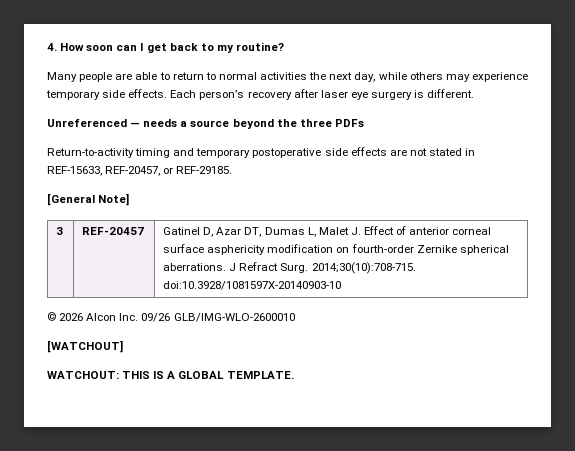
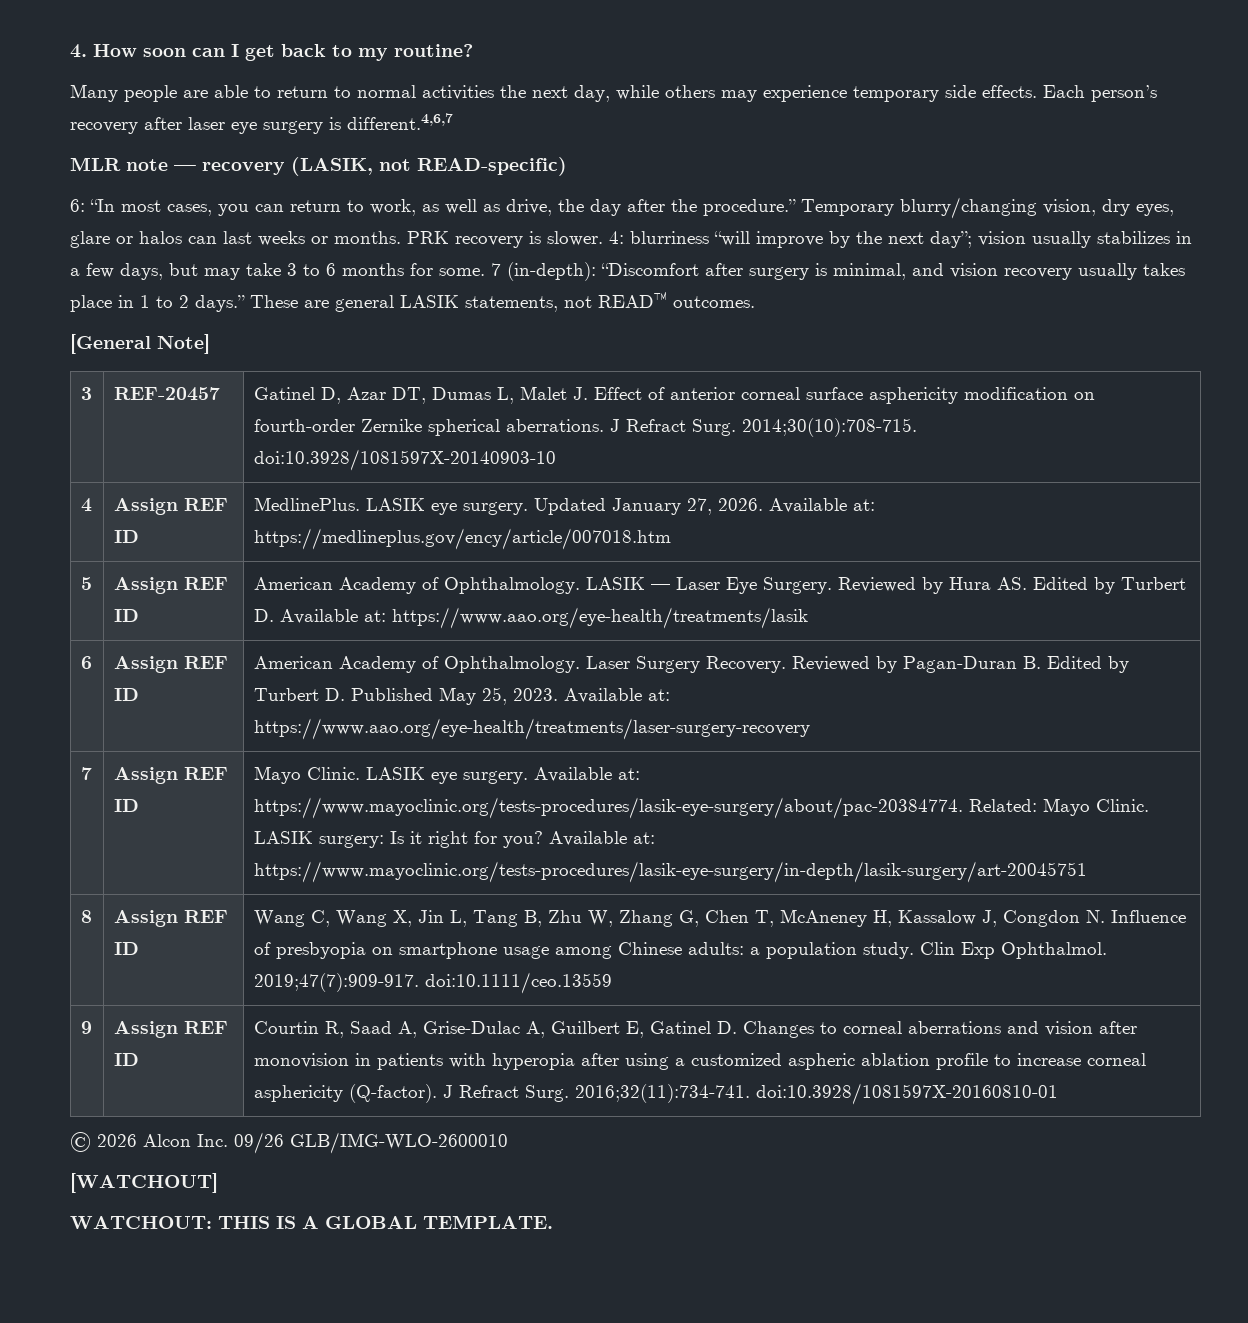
- Each person’s recovery after laser eye surgery is different.
- Unreferenced — needs a source beyond the three PDFs
- Return-to-activity timing and temporary postoperative side effects are not stated in REF-15633, REF-20457, or REF-29185.
+ Each person’s recovery after laser eye surgery is different.4,6,7
+ MLR note — recovery (LASIK, not READ-specific)
+ 6: “In most cases, you can return to work, as well as drive, the day after the procedure.” Temporary blurry/changing vision, dry eyes, glare or halos can last weeks or months. PRK recovery is slower. 4: blurriness “will improve by the next day”; vision usually stabilizes in a few days, but may take 3 to 6 months for some. 7 (in-depth): “Discomfort after surgery is minimal, and vision recovery usually takes place in 1 to 2 days.” These are general LASIK statements, not READ™ outcomes.
+ 4 | Assign REF ID | MedlinePlus. LASIK eye surgery. Updated January 27, 2026. Available at: https://medlineplus.gov/ency/article/007018.htm
+ 5 | Assign REF ID | American Academy of Ophthalmology. LASIK — Laser Eye Surgery. Reviewed by Hura AS. Edited by Turbert D. Available at: https://www.aao.org/eye-health/treatments/lasik
+ 6 | Assign REF ID | American Academy of Ophthalmology. Laser Surgery Recovery. Reviewed by Pagan-Duran B. Edited by Turbert D. Published May 25, 2023. Available at: https://www.aao.org/eye-health/treatments/laser-surgery-recovery
+ 7 | Assign REF ID | Mayo Clinic. LASIK eye surgery. Available at: https://www.mayoclinic.org/tests-procedures/lasik-eye-surgery/about/pac-20384774. Related: Mayo Clinic. LASIK surgery: Is it right for you? Available at: https://www.mayoclinic.org/tests-procedures/lasik-eye-surgery/in-depth/lasik-surgery/art-20045751
+ 8 | Assign REF ID | Wang C, Wang X, Jin L, Tang B, Zhu W, Zhang G, Chen T, McAneney H, Kassalow J, Congdon N. Influence of presbyopia on smartphone usage among Chinese adults: a population study. Clin Exp Ophthalmol. 2019;47(7):909-917. doi:10.1111/ceo.13559
+ 9 | Assign REF ID | Courtin R, Saad A, Grise-Dulac A, Guilbert E, Gatinel D. Changes to corneal aberrations and vision after monovision in patients with hyperopia after using a customized aspheric ablation profile to increase corneal asphericity (Q-factor). J Refract Surg. 2016;32(11):734-741. doi:10.3928/1081597X-20160810-01

